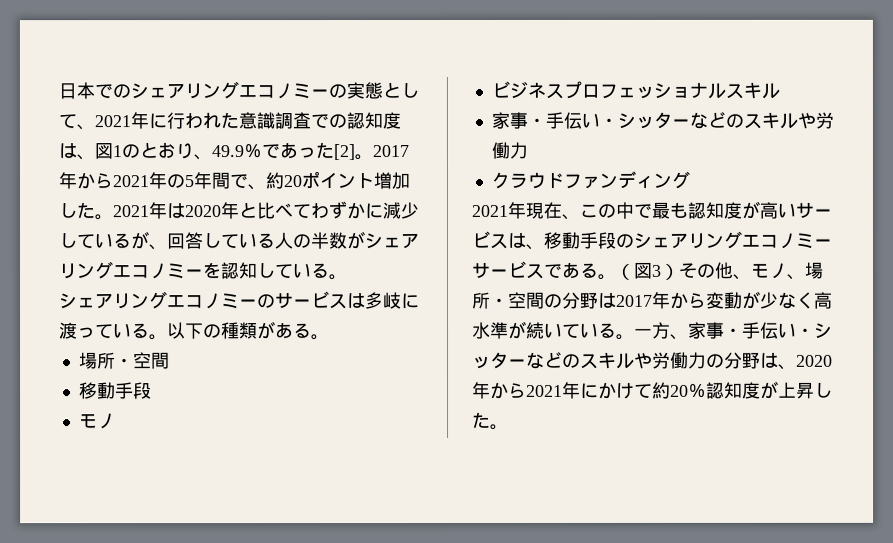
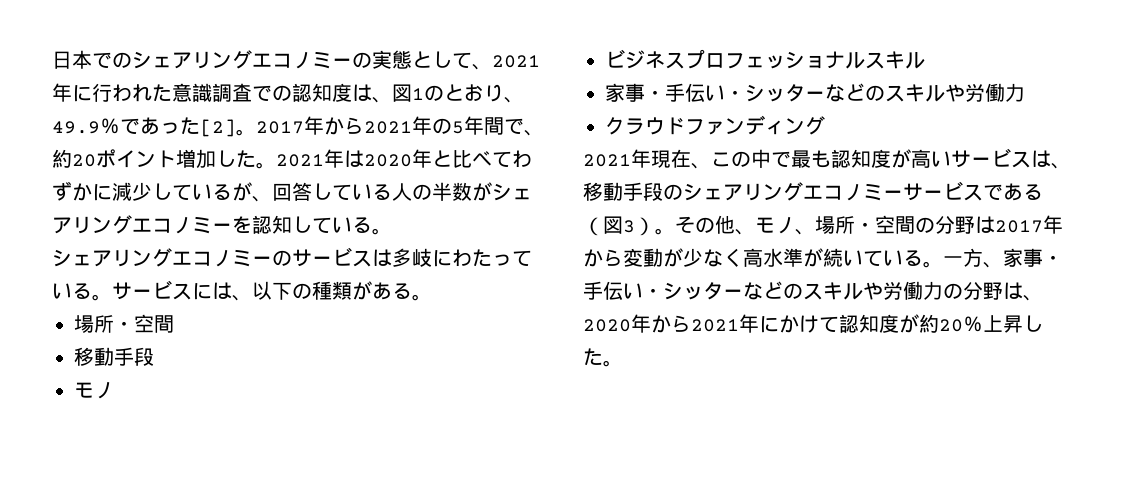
- シェアリングエコノミーのサービスは多岐に渡っている。
+ シェアリングエコノミーのサービスは多岐にわたっている。
- 以下の種類がある。
+ サービスには、以下の種類がある。
- 2021年現在、この中で最も認知度が高いサービスは、移動手段のシェアリングエコノミーサービスである。（図3）その他、モノ、場所・空間の分野は2017年から変動が少なく高水準が続いている。
+ 2021年現在、この中で最も認知度が高いサービスは、移動手段のシェアリングエコノミーサービスである（図3）。その他、モノ、場所・空間の分野は2017年から変動が少なく高水準が続いている。
- 一方、家事・手伝い・シッターなどのスキルや労働力の分野は、2020年から2021年にかけて約20％認知度が上昇した。
+ 一方、家事・手伝い・シッターなどのスキルや労働力の分野は、2020年から2021年にかけて認知度が約20％上昇した。

